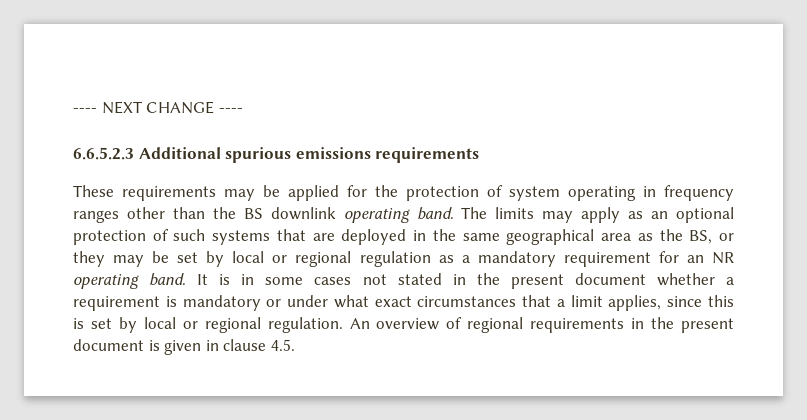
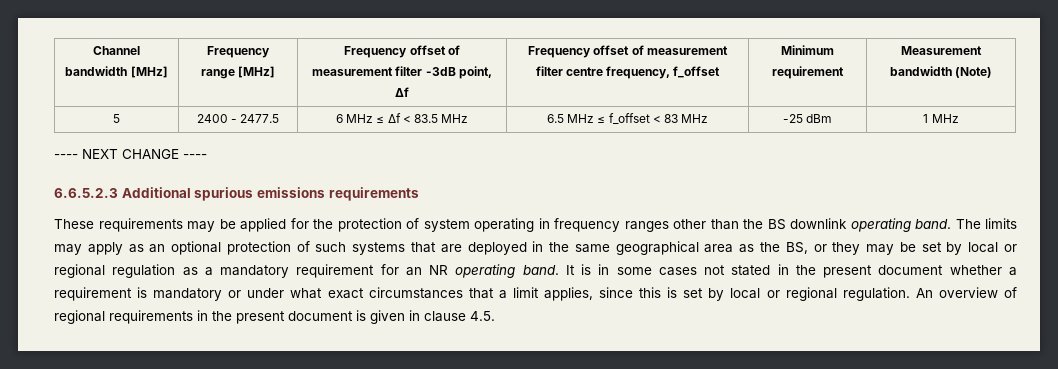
+ Channel bandwidth [MHz] | Frequency range [MHz] | Frequency offset of measurement filter -3dB point, Δf | Frequency offset of measurement filter centre frequency, f_offset | Minimum requirement | Measurement bandwidth (Note)
+ 5 | 2400 - 2477.5 | 6 MHz ≤ Δf < 83.5 MHz | 6.5 MHz ≤ f_offset < 83 MHz | -25 dBm | 1 MHz

